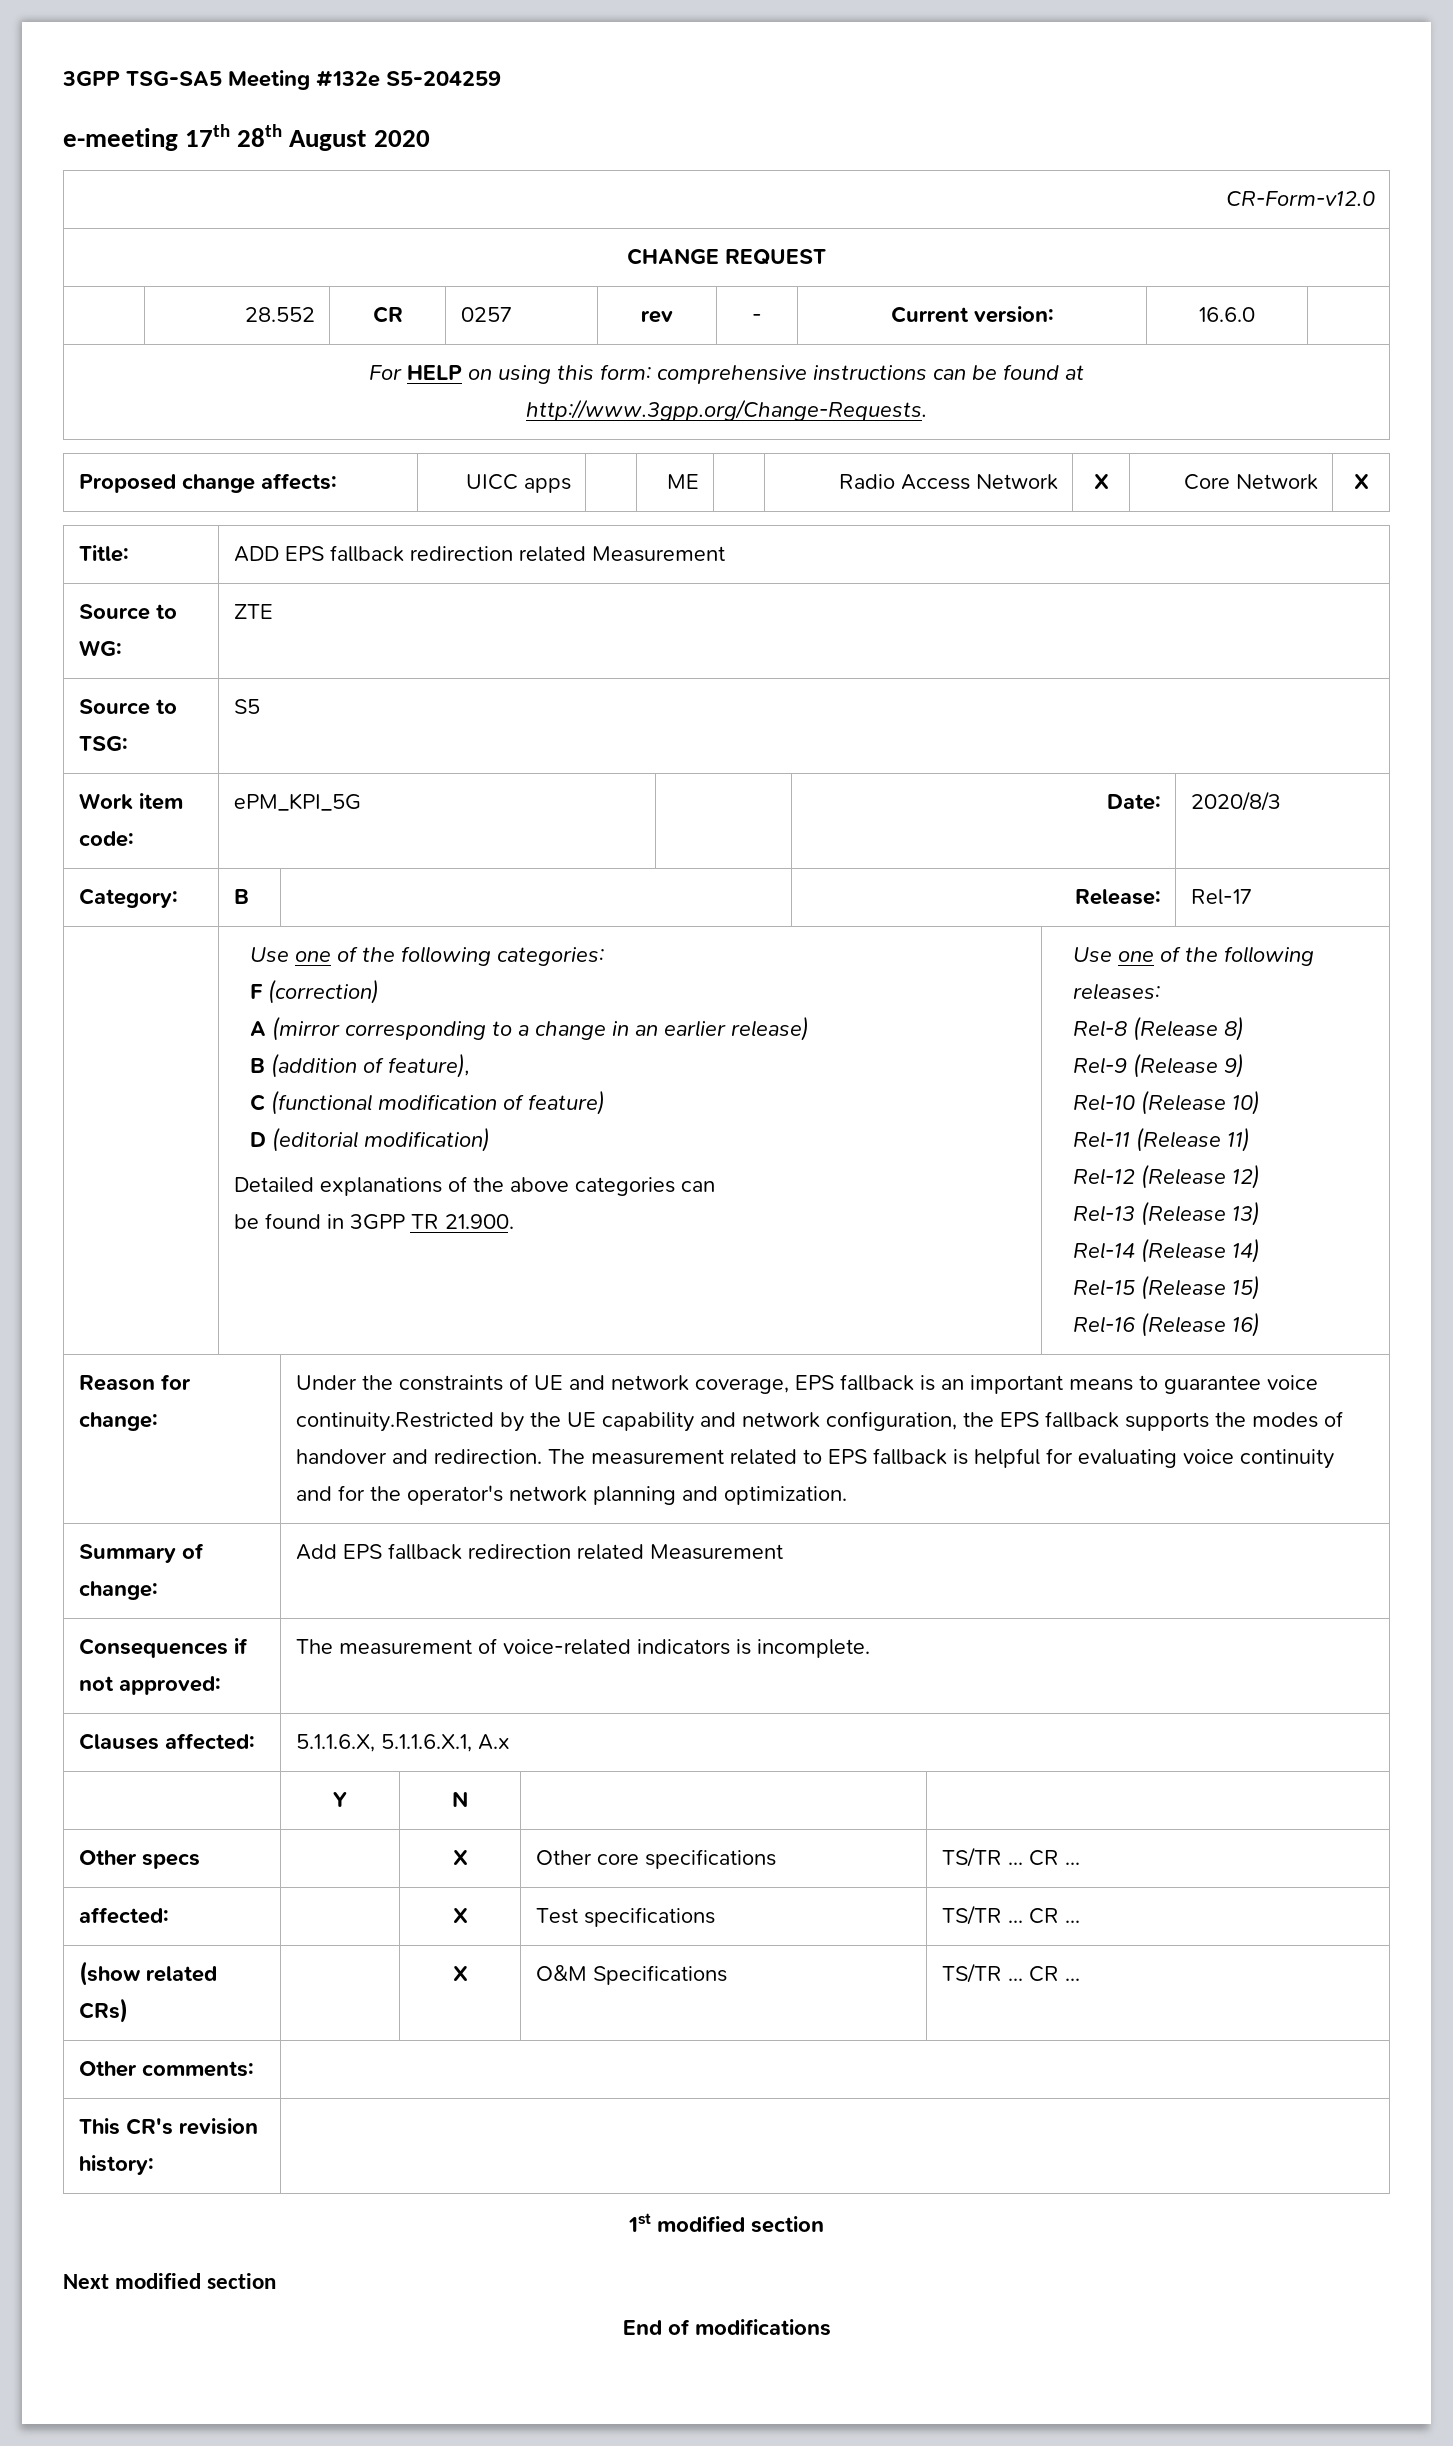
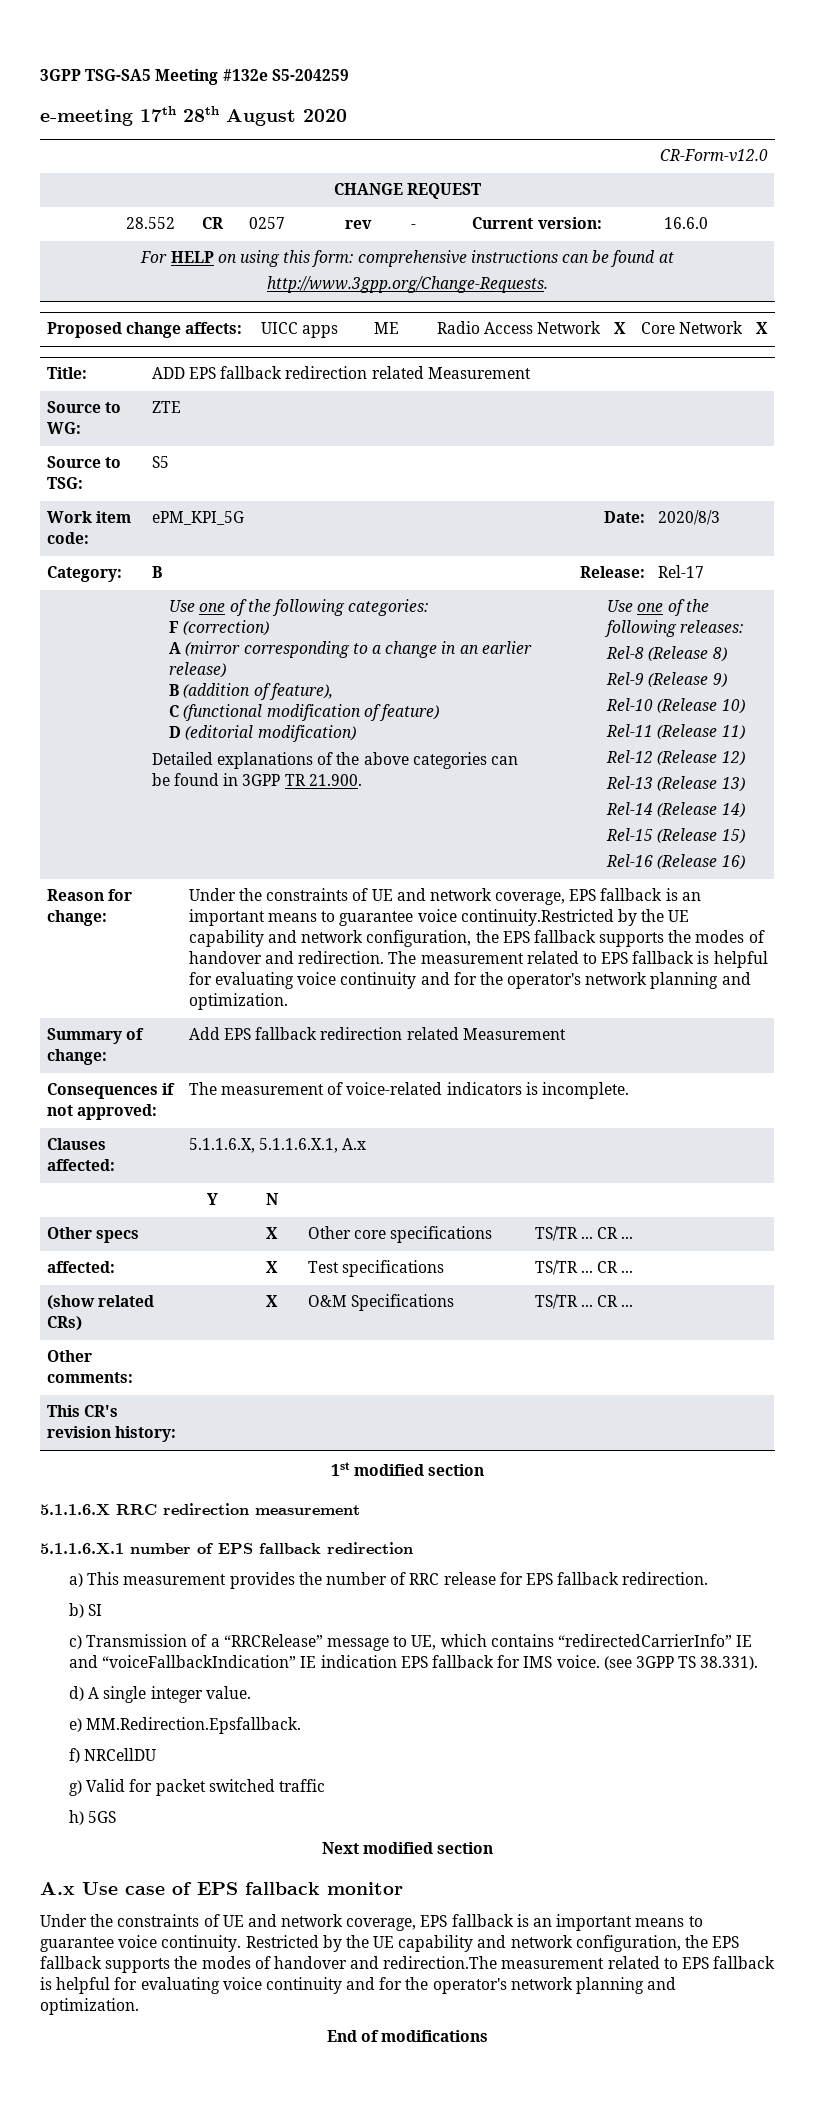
+ 5.1.1.6.X RRC redirection measurement
+ 5.1.1.6.X.1 number of EPS fallback redirection
+ a) This measurement provides the number of RRC release for EPS fallback redirection.
+ b) SI
+ c) Transmission of a “RRCRelease” message to UE, which contains “redirectedCarrierInfo” IE and “voiceFallbackIndication” IE indication EPS fallback for IMS voice. (see 3GPP TS 38.331).
+ d) A single integer value.
+ e) MM.Redirection.Epsfallback.
+ f) NRCellDU
+ g) Valid for packet switched traffic
+ h) 5GS
  Next modified section
+ A.x Use case of EPS fallback monitor
+ Under the constraints of UE and network coverage, EPS fallback is an important means to guarantee voice continuity. Restricted by the UE capability and network configuration, the EPS fallback supports the modes of handover and redirection.The measurement related to EPS fallback is helpful for evaluating voice continuity and for the operator's network planning and optimization.

